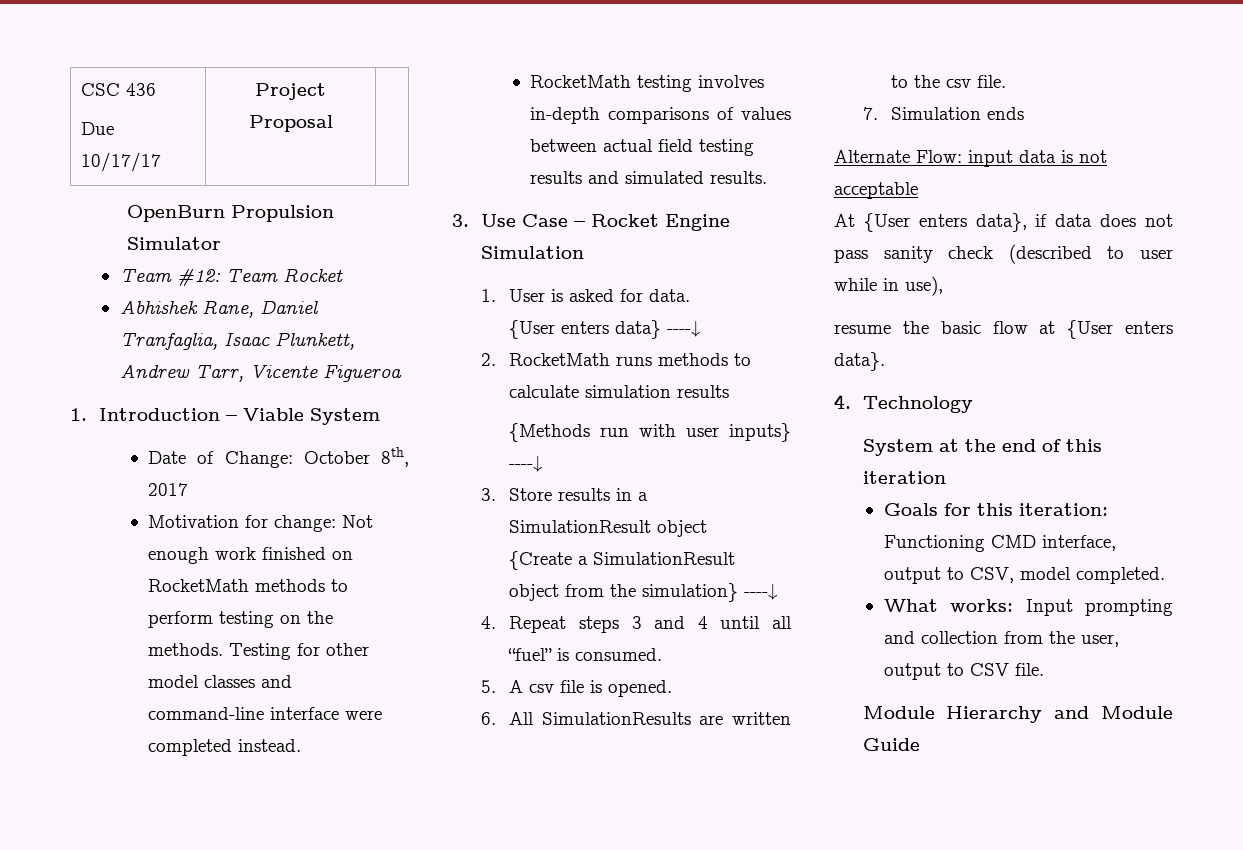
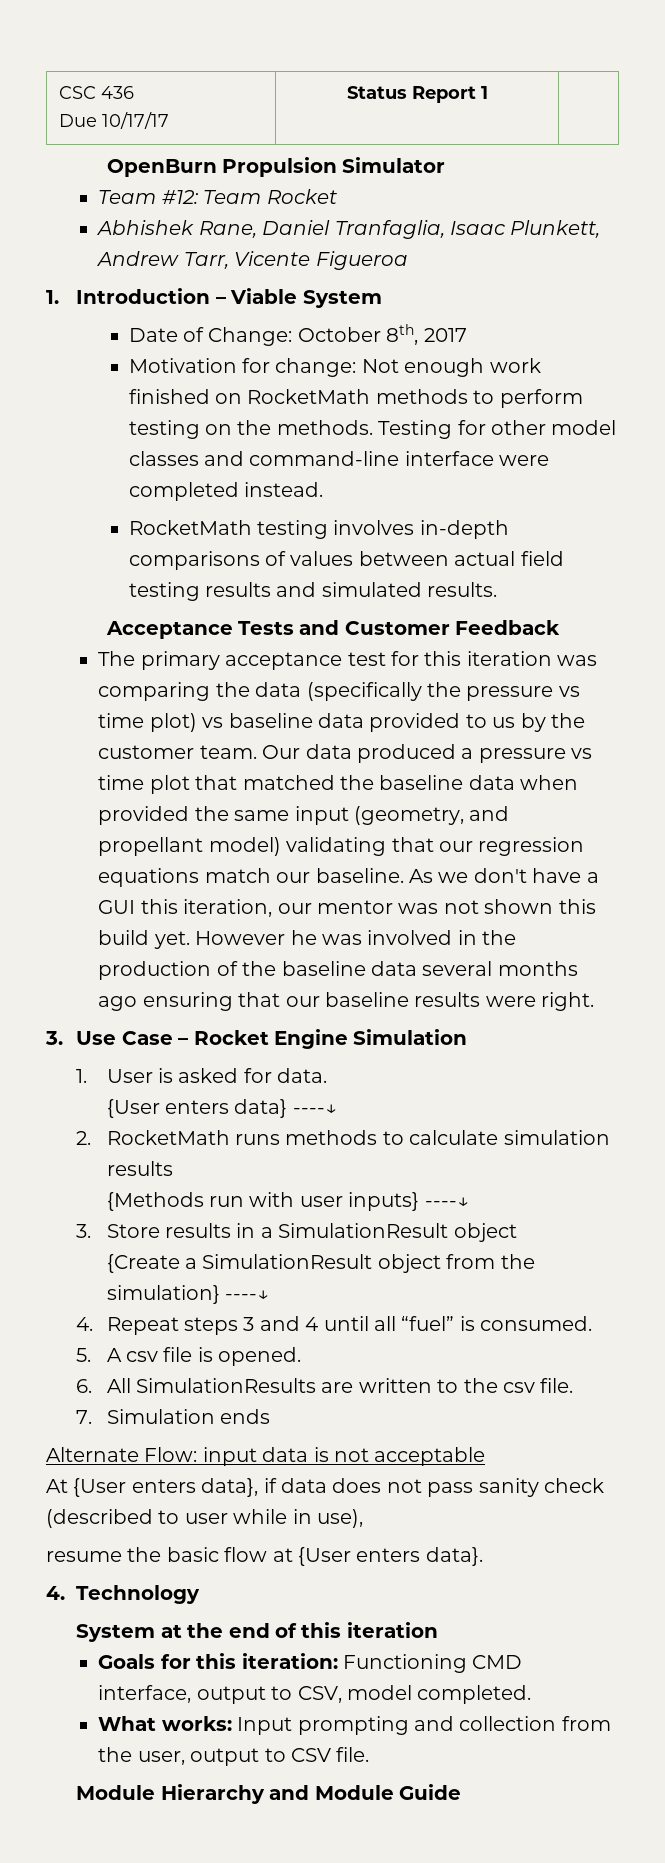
  CSC 436
- Due 10/17/17 | Project Proposal |
+ Due 10/17/17 | Status Report 1 |
+ Acceptance Tests and Customer Feedback
+ The primary acceptance test for this iteration was comparing the data (specifically the pressure vs time plot) vs baseline data provided to us by the customer team. Our data produced a pressure vs time plot that matched the baseline data when provided the same input (geometry, and propellant model) validating that our regression equations match our baseline. As we don't have a GUI this iteration, our mentor was not shown this build yet. However he was involved in the production of the baseline data several months ago ensuring that our baseline results were right.

